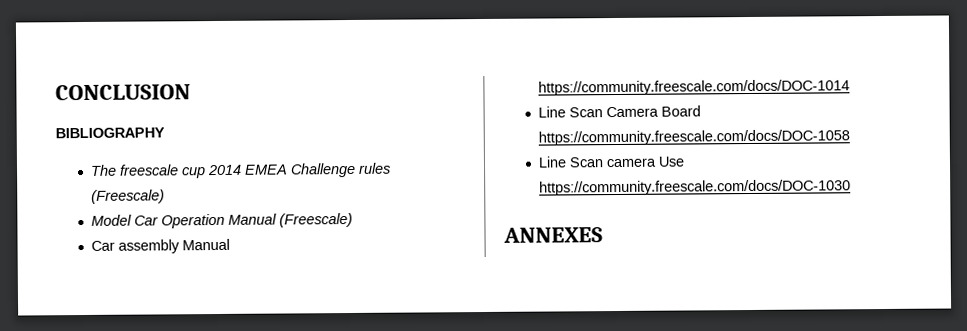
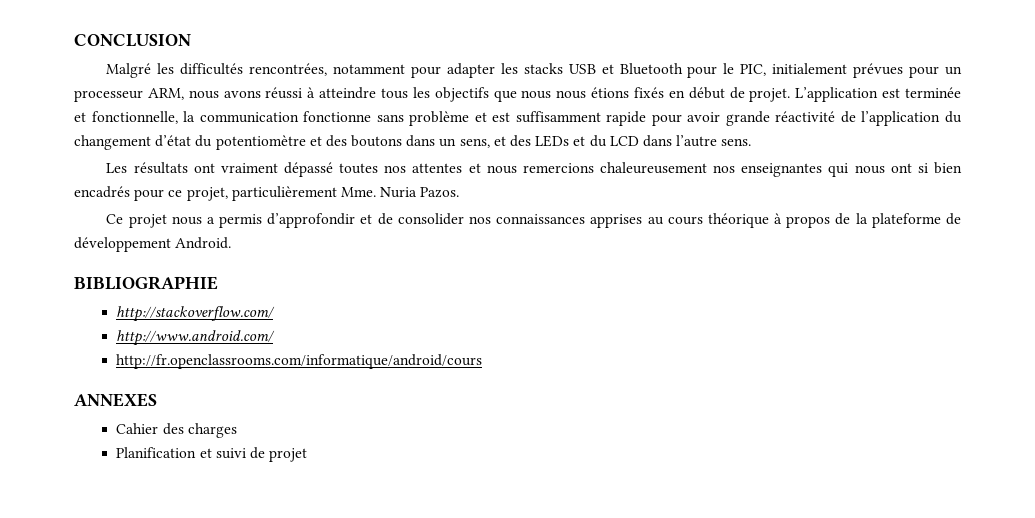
- BIBLIOGRAPHY
- The freescale cup 2014 EMEA Challenge rules (Freescale)
- Model Car Operation Manual (Freescale)
- Car assembly Manual https://community.freescale.com/docs/DOC-1014
- Line Scan Camera Board https://community.freescale.com/docs/DOC-1058
- Line Scan camera Use https://community.freescale.com/docs/DOC-1030
+ Malgré les difficultés rencontrées, notamment pour adapter les stacks USB et Bluetooth pour le PIC, initialement prévues pour un processeur ARM, nous avons réussi à atteindre tous les objectifs que nous nous étions fixés en début de projet. L’application est terminée et fonctionnelle, la communication fonctionne sans problème et est suffisamment rapide pour avoir grande réactivité de l’application du changement d’état du potentiomètre et des boutons dans un sens, et des LEDs et du LCD dans l’autre sens.
+ Les résultats ont vraiment dépassé toutes nos attentes et nous remercions chaleureusement nos enseignantes qui nous ont si bien encadrés pour ce projet, particulièrement Mme. Nuria Pazos.
+ Ce projet nous a permis d’approfondir et de consolider nos connaissances apprises au cours théorique à propos de la plateforme de développement Android.
+ BIBLIOGRAPHIE
+ http://stackoverflow.com/
+ http://www.android.com/
+ http://fr.openclassrooms.com/informatique/android/cours
  ANNEXES
+ Cahier des charges
+ Planification et suivi de projet

